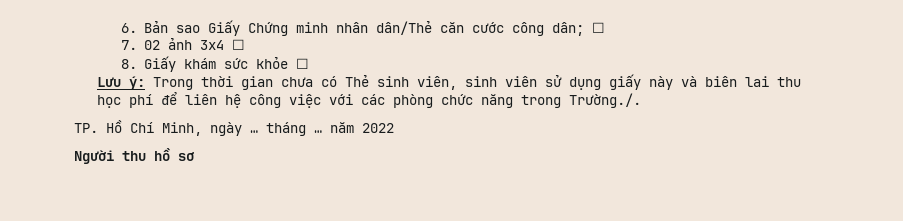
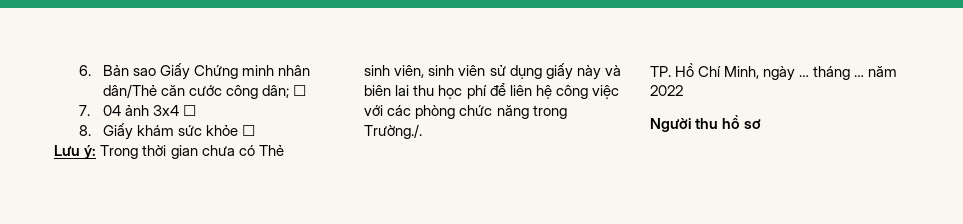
- 7. 02 ảnh 3x4 ☐
+ 7. 04 ảnh 3x4 ☐

